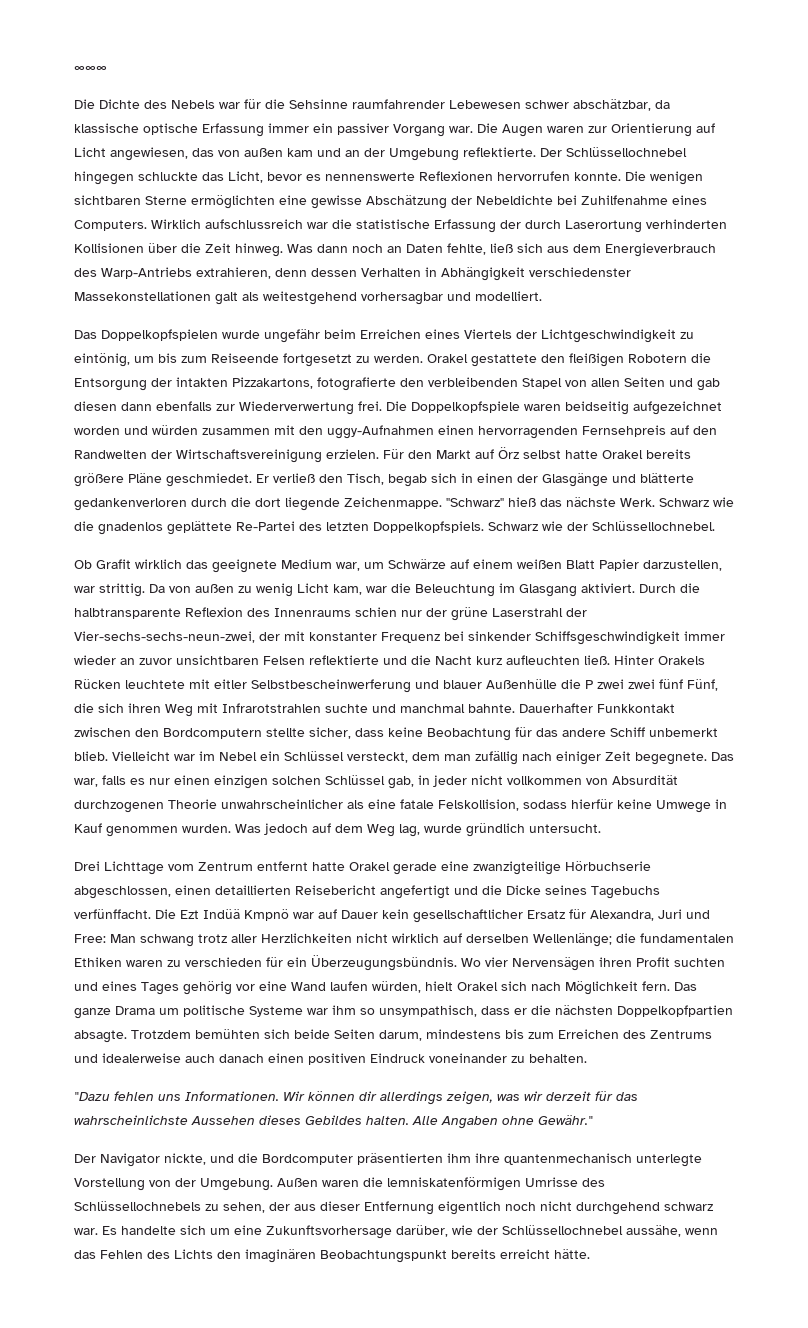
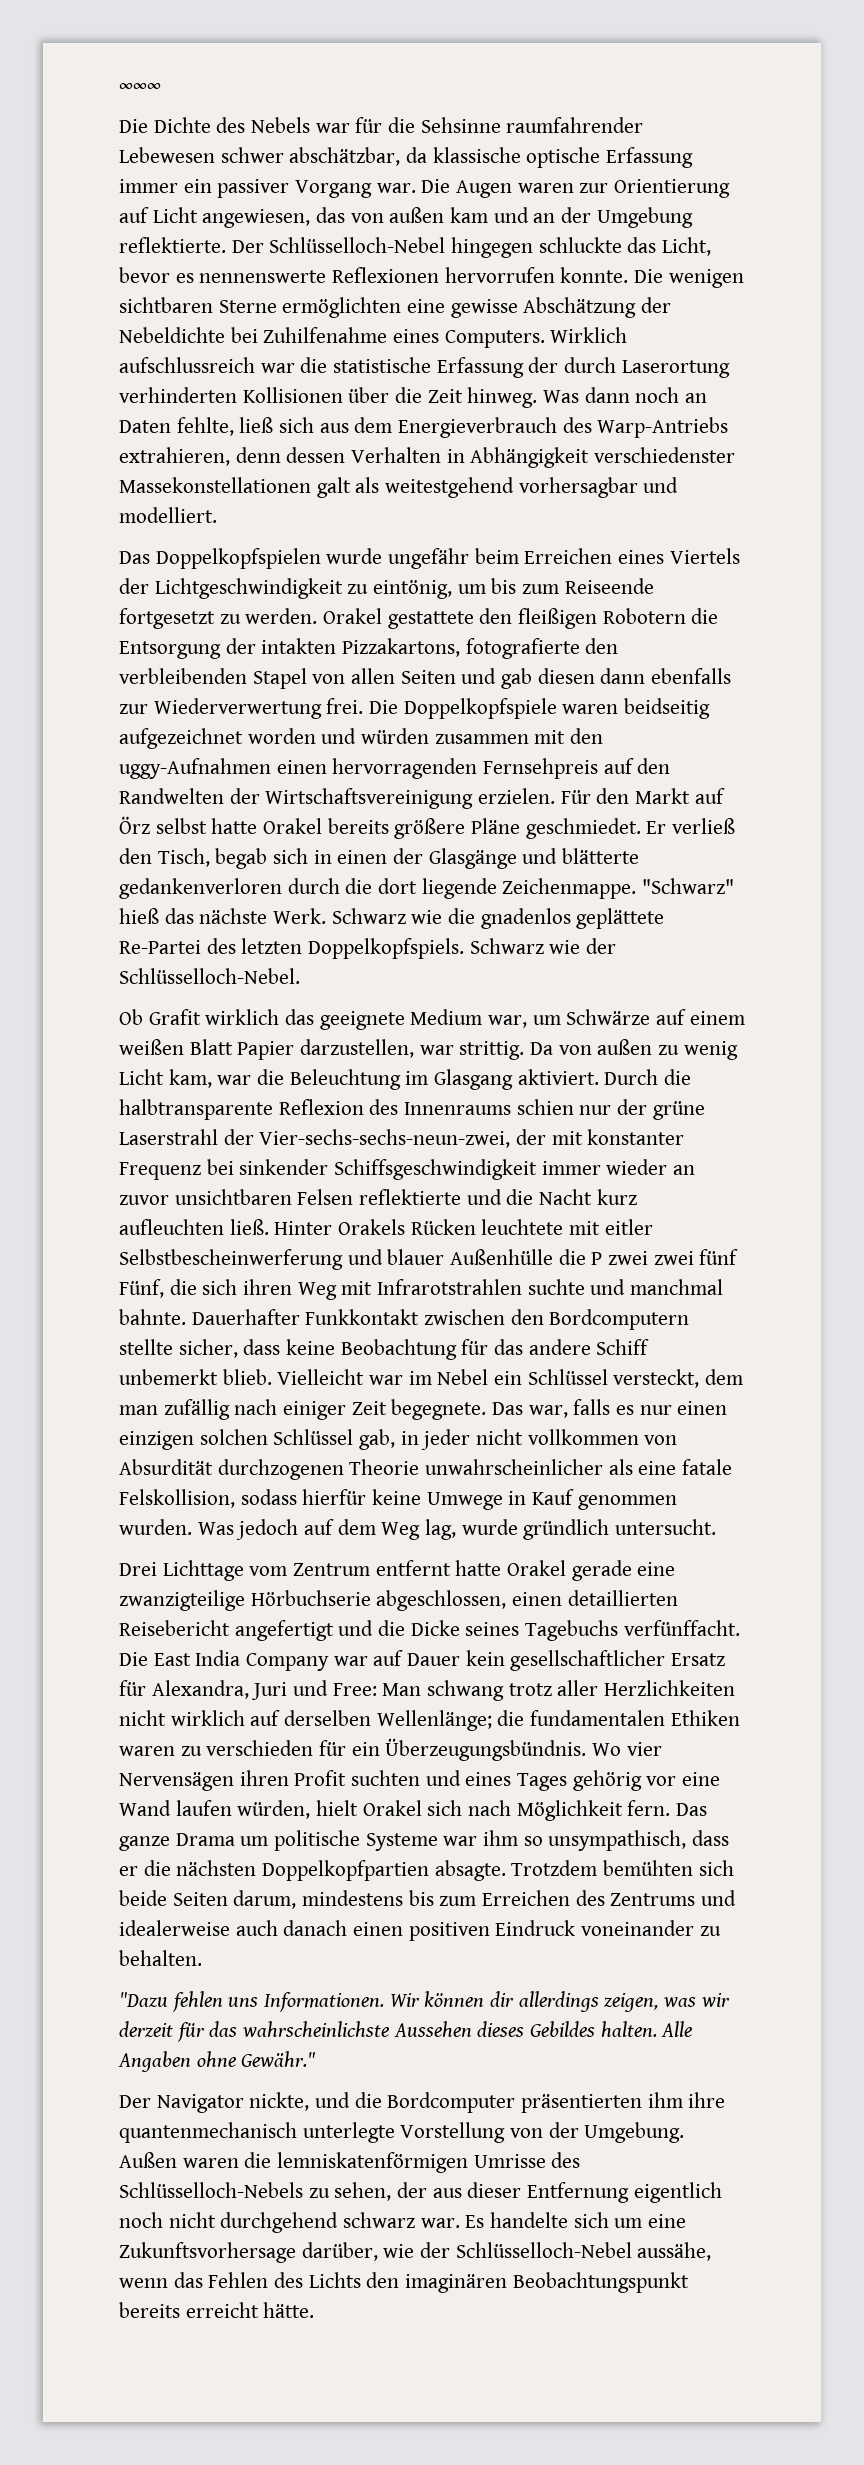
- Der Schlüssellochnebel hingegen schluckte das Licht, bevor es nennenswerte Reflexionen hervorrufen konnte.
+ Der Schlüsselloch-Nebel hingegen schluckte das Licht, bevor es nennenswerte Reflexionen hervorrufen konnte.
- Schwarz wie der Schlüssellochnebel.
+ Schwarz wie der Schlüsselloch-Nebel.
- Die Ezt Indüä Kmpnö war auf Dauer kein gesellschaftlicher Ersatz für Alexandra, Juri und Free: Man schwang trotz aller Herzlichkeiten nicht wirklich auf derselben Wellenlänge; die fundamentalen Ethiken waren zu verschieden für ein Überzeugungsbündnis.
+ Die East India Company war auf Dauer kein gesellschaftlicher Ersatz für Alexandra, Juri und Free: Man schwang trotz aller Herzlichkeiten nicht wirklich auf derselben Wellenlänge; die fundamentalen Ethiken waren zu verschieden für ein Überzeugungsbündnis.
- Außen waren die lemniskatenförmigen Umrisse des Schlüssellochnebels zu sehen, der aus dieser Entfernung eigentlich noch nicht durchgehend schwarz war.
+ Außen waren die lemniskatenförmigen Umrisse des Schlüsselloch-Nebels zu sehen, der aus dieser Entfernung eigentlich noch nicht durchgehend schwarz war.
- Es handelte sich um eine Zukunftsvorhersage darüber, wie der Schlüssellochnebel aussähe, wenn das Fehlen des Lichts den imaginären Beobachtungspunkt bereits erreicht hätte.
+ Es handelte sich um eine Zukunftsvorhersage darüber, wie der Schlüsselloch-Nebel aussähe, wenn das Fehlen des Lichts den imaginären Beobachtungspunkt bereits erreicht hätte.

